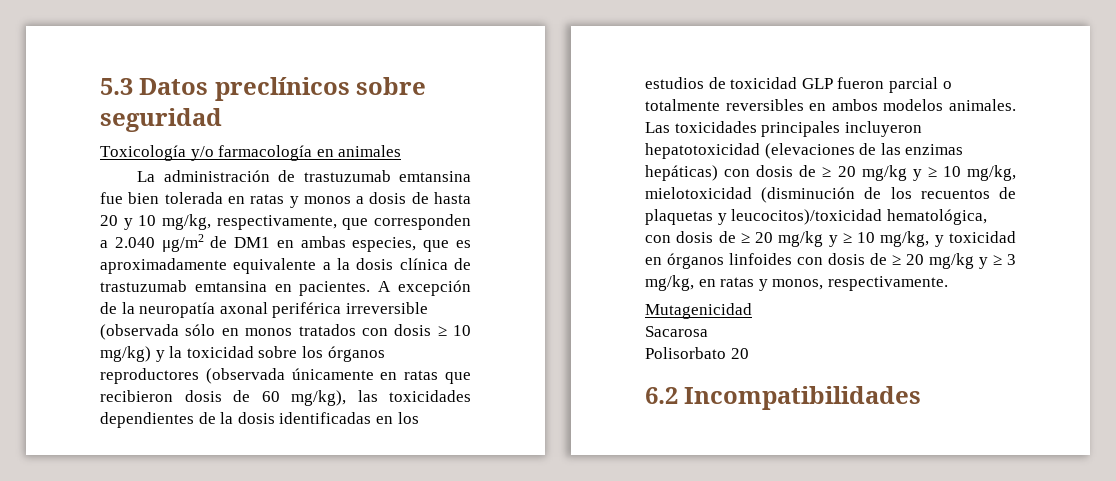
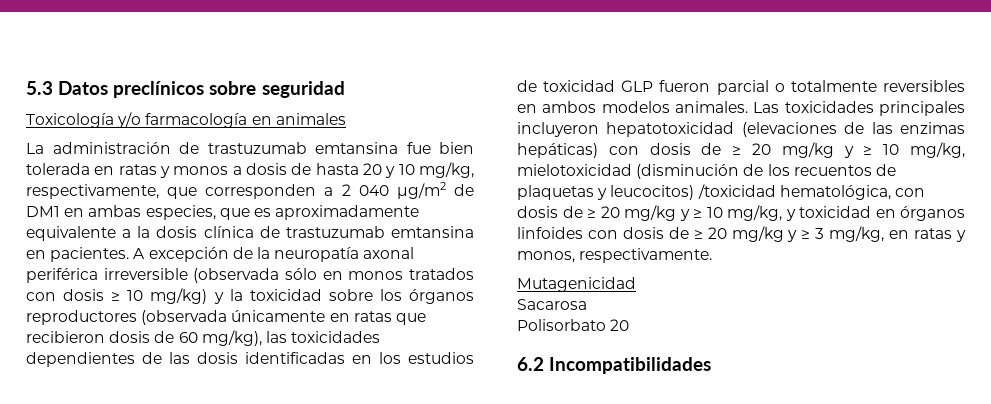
- La administración de trastuzumab emtansina fue bien tolerada en ratas y monos a dosis de hasta 20 y 10 mg/kg, respectivamente, que corresponden a 2.040 μg/m2 de DM1 en ambas especies, que es aproximadamente equivalente a la dosis clínica de trastuzumab emtansina en pacientes.
+ La administración de trastuzumab emtansina fue bien tolerada en ratas y monos a dosis de hasta 20 y 10 mg/kg, respectivamente, que corresponden a 2 040 μg/m2 de DM1 en ambas especies, que es aproximadamente equivalente a la dosis clínica de trastuzumab emtansina en pacientes.
- A excepción de la neuropatía axonal periférica irreversible (observada sólo en monos tratados con dosis ≥ 10 mg/kg) y la toxicidad sobre los órganos reproductores (observada únicamente en ratas que recibieron dosis de 60 mg/kg), las toxicidades dependientes de la dosis identificadas en los estudios de toxicidad GLP fueron parcial o totalmente reversibles en ambos modelos animales.
+ A excepción de la neuropatía axonal periférica irreversible (observada sólo en monos tratados con dosis ≥ 10 mg/kg) y la toxicidad sobre los órganos reproductores (observada únicamente en ratas que recibieron dosis de 60 mg/kg), las toxicidades dependientes de las dosis identificadas en los estudios de toxicidad GLP fueron parcial o totalmente reversibles en ambos modelos animales.
- Las toxicidades principales incluyeron hepatotoxicidad (elevaciones de las enzimas hepáticas) con dosis de ≥ 20 mg/kg y ≥ 10 mg/kg, mielotoxicidad (disminución de los recuentos de plaquetas y leucocitos)/toxicidad hematológica, con dosis de ≥ 20 mg/kg y ≥ 10 mg/kg, y toxicidad en órganos linfoides con dosis de ≥ 20 mg/kg y ≥ 3 mg/kg, en ratas y monos, respectivamente.
+ Las toxicidades principales incluyeron hepatotoxicidad (elevaciones de las enzimas hepáticas) con dosis de ≥ 20 mg/kg y ≥ 10 mg/kg, mielotoxicidad (disminución de los recuentos de plaquetas y leucocitos) /toxicidad hematológica, con dosis de ≥ 20 mg/kg y ≥ 10 mg/kg, y toxicidad en órganos linfoides con dosis de ≥ 20 mg/kg y ≥ 3 mg/kg, en ratas y monos, respectivamente.

